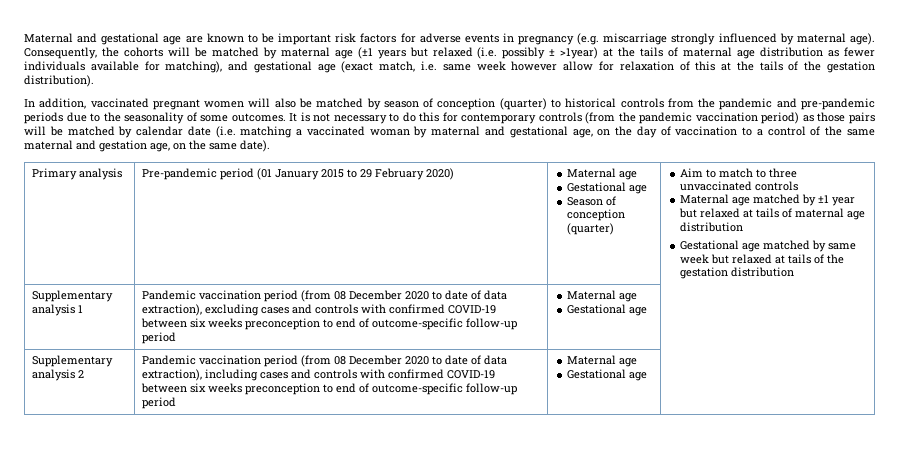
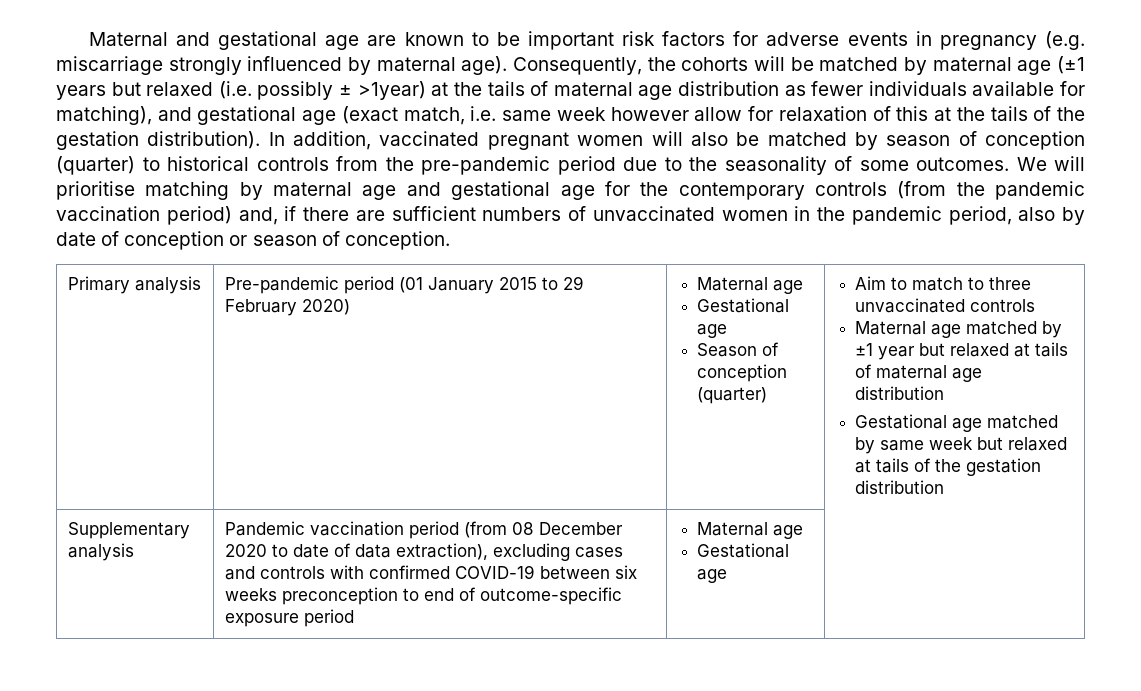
- Consequently, the cohorts will be matched by maternal age (±1 years but relaxed (i.e. possibly ± >1year) at the tails of maternal age distribution as fewer individuals available for matching), and gestational age (exact match, i.e. same week however allow for relaxation of this at the tails of the gestation distribution).
- In addition, vaccinated pregnant women will also be matched by season of conception (quarter) to historical controls from the pandemic and pre-pandemic periods due to the seasonality of some outcomes.
+ Consequently, the cohorts will be matched by maternal age (±1 years but relaxed (i.e. possibly ± >1year) at the tails of maternal age distribution as fewer individuals available for matching), and gestational age (exact match, i.e. same week however allow for relaxation of this at the tails of the gestation distribution). In addition, vaccinated pregnant women will also be matched by season of conception (quarter) to historical controls from the pre-pandemic period due to the seasonality of some outcomes.
- It is not necessary to do this for contemporary controls (from the pandemic vaccination period) as those pairs will be matched by calendar date (i.e. matching a vaccinated woman by maternal and gestational age, on the day of vaccination to a control of the same maternal and gestation age, on the same date).
+ We will prioritise matching by maternal age and gestational age for the contemporary controls (from the pandemic vaccination period) and, if there are sufficient numbers of unvaccinated women in the pandemic period, also by date of conception or season of conception.
- Supplementary analysis 1 | Pandemic vaccination period (from 08 December 2020 to date of data extraction), excluding cases and controls with confirmed COVID-19 between six weeks preconception to end of outcome-specific follow-up period | Maternal age
- Gestational age |
- Supplementary analysis 2 | Pandemic vaccination period (from 08 December 2020 to date of data extraction), including cases and controls with confirmed COVID-19 between six weeks preconception to end of outcome-specific follow-up period | Maternal age
+ Supplementary analysis | Pandemic vaccination period (from 08 December 2020 to date of data extraction), excluding cases and controls with confirmed COVID-19 between six weeks preconception to end of outcome-specific exposure period | Maternal age

